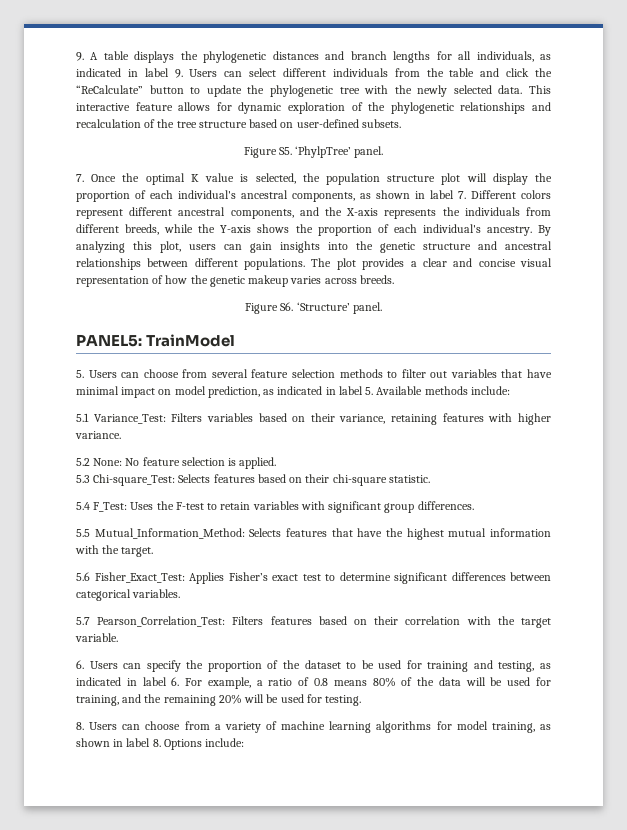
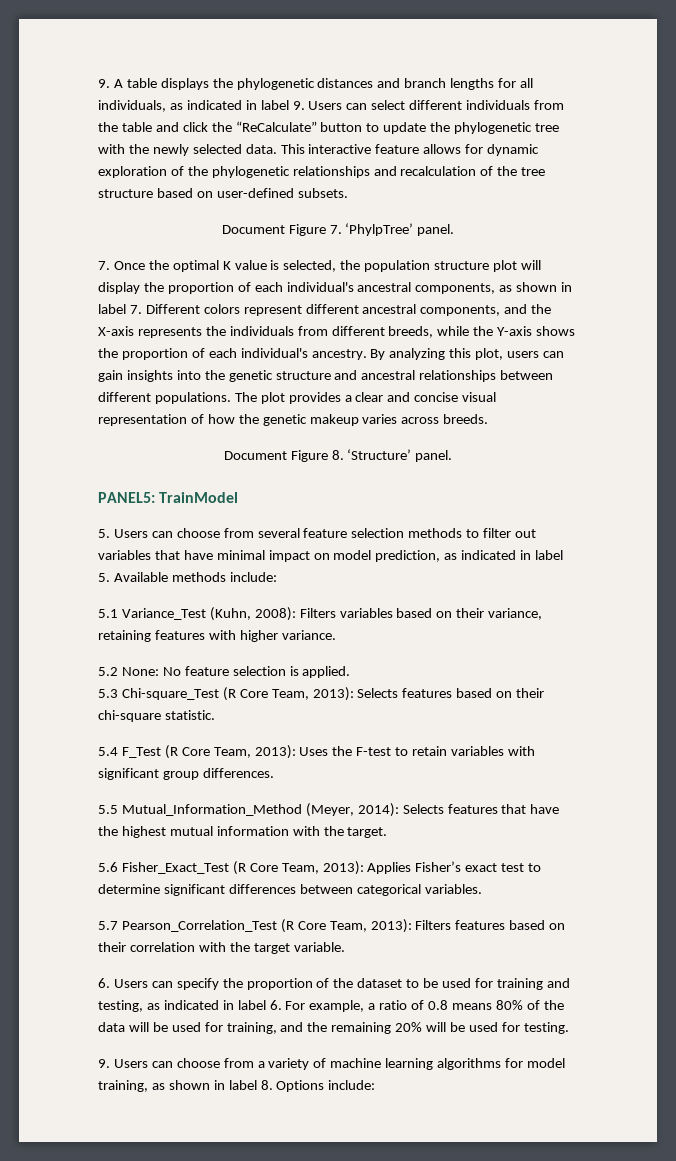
- Figure S5. ‘PhylpTree’ panel.
+ Document Figure 7. ‘PhylpTree’ panel.
- Figure S6. ‘Structure’ panel.
+ Document Figure 8. ‘Structure’ panel.
- 5.1 Variance_Test: Filters variables based on their variance, retaining features with higher variance.
+ 5.1 Variance_Test (Kuhn, 2008): Filters variables based on their variance, retaining features with higher variance.
- 5.3 Chi-square_Test: Selects features based on their chi-square statistic.
+ 5.3 Chi-square_Test (R Core Team, 2013): Selects features based on their chi-square statistic.
- 5.4 F_Test: Uses the F-test to retain variables with significant group differences.
+ 5.4 F_Test (R Core Team, 2013): Uses the F-test to retain variables with significant group differences.
- 5.5 Mutual_Information_Method: Selects features that have the highest mutual information with the target.
+ 5.5 Mutual_Information_Method (Meyer, 2014): Selects features that have the highest mutual information with the target.
- 5.6 Fisher_Exact_Test: Applies Fisher’s exact test to determine significant differences between categorical variables.
+ 5.6 Fisher_Exact_Test (R Core Team, 2013): Applies Fisher’s exact test to determine significant differences between categorical variables.
- 5.7 Pearson_Correlation_Test: Filters features based on their correlation with the target variable.
+ 5.7 Pearson_Correlation_Test (R Core Team, 2013): Filters features based on their correlation with the target variable.
- 8. Users can choose from a variety of machine learning algorithms for model training, as shown in label 8. Options include:
+ 9. Users can choose from a variety of machine learning algorithms for model training, as shown in label 8. Options include:

